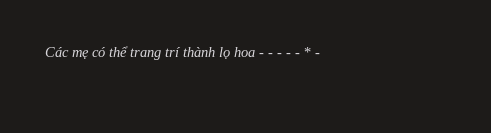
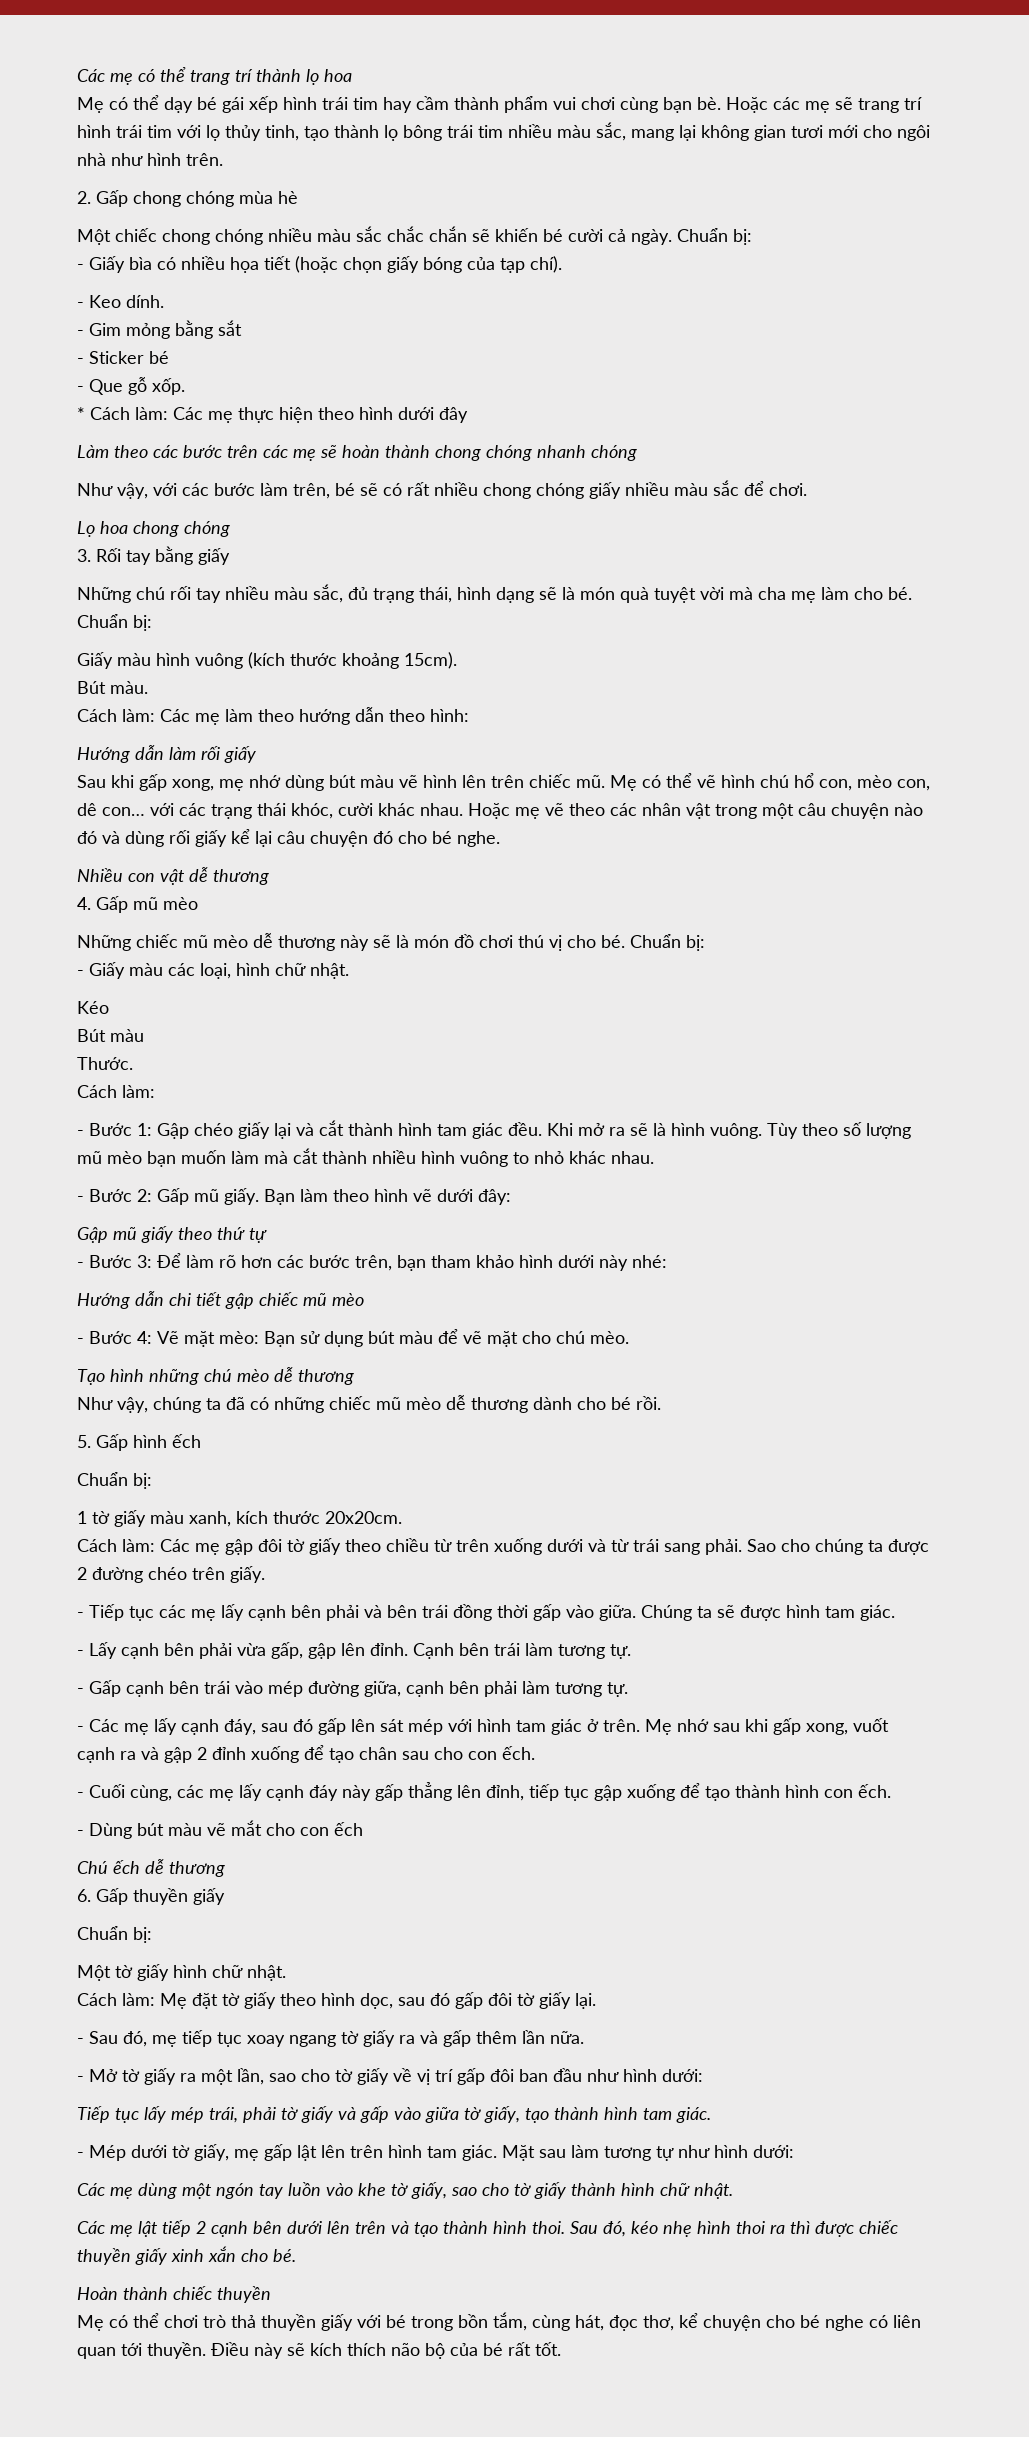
- Các mẹ có thể trang trí thành lọ hoa - - - - - * -
+ Các mẹ có thể trang trí thành lọ hoa
+ Mẹ có thể dạy bé gái xếp hình trái tim hay cầm thành phẩm vui chơi cùng bạn bè. Hoặc các mẹ sẽ trang trí hình trái tim với lọ thủy tinh, tạo thành lọ bông trái tim nhiều màu sắc, mang lại không gian tươi mới cho ngôi nhà như hình trên.
+ 2. Gấp chong chóng mùa hè
+ Một chiếc chong chóng nhiều màu sắc chắc chắn sẽ khiến bé cười cả ngày. Chuẩn bị:
+ - Giấy bìa có nhiều họa tiết (hoặc chọn giấy bóng của tạp chí).
+ - Keo dính.
+ - Gim mỏng bằng sắt
+ - Sticker bé
+ - Que gỗ xốp.
+ * Cách làm: Các mẹ thực hiện theo hình dưới đây
+ Làm theo các bước trên các mẹ sẽ hoàn thành chong chóng nhanh chóng
+ Như vậy, với các bước làm trên, bé sẽ có rất nhiều chong chóng giấy nhiều màu sắc để chơi.
+ Lọ hoa chong chóng
+ 3. Rối tay bằng giấy
+ Những chú rối tay nhiều màu sắc, đủ trạng thái, hình dạng sẽ là món quà tuyệt vời mà cha mẹ làm cho bé. Chuẩn bị:
+ Giấy màu hình vuông (kích thước khoảng 15cm).
+ Bút màu.
+ Cách làm: Các mẹ làm theo hướng dẫn theo hình:
+ Hướng dẫn làm rối giấy
+ Sau khi gấp xong, mẹ nhớ dùng bút màu vẽ hình lên trên chiếc mũ. Mẹ có thể vẽ hình chú hổ con, mèo con, dê con… với các trạng thái khóc, cười khác nhau. Hoặc mẹ vẽ theo các nhân vật trong một câu chuyện nào đó và dùng rối giấy kể lại câu chuyện đó cho bé nghe.
+ Nhiều con vật dễ thương
+ 4. Gấp mũ mèo
+ Những chiếc mũ mèo dễ thương này sẽ là món đồ chơi thú vị cho bé. Chuẩn bị:
+ - Giấy màu các loại, hình chữ nhật.
+ Kéo
+ Bút màu
+ Thước.
+ Cách làm:
+ - Bước 1: Gập chéo giấy lại và cắt thành hình tam giác đều. Khi mở ra sẽ là hình vuông. Tùy theo số lượng mũ mèo bạn muốn làm mà cắt thành nhiều hình vuông to nhỏ khác nhau.
+ - Bước 2: Gấp mũ giấy. Bạn làm theo hình vẽ dưới đây:
+ Gập mũ giấy theo thứ tự
+ - Bước 3: Để làm rõ hơn các bước trên, bạn tham khảo hình dưới này nhé:
+ Hướng dẫn chi tiết gập chiếc mũ mèo
+ - Bước 4: Vẽ mặt mèo: Bạn sử dụng bút màu để vẽ mặt cho chú mèo.
+ Tạo hình những chú mèo dễ thương
+ Như vậy, chúng ta đã có những chiếc mũ mèo dễ thương dành cho bé rồi.
+ 5. Gấp hình ếch
+ Chuẩn bị:
+ 1 tờ giấy màu xanh, kích thước 20x20cm.
+ Cách làm: Các mẹ gập đôi tờ giấy theo chiều từ trên xuống dưới và từ trái sang phải. Sao cho chúng ta được 2 đường chéo trên giấy.
+ - Tiếp tục các mẹ lấy cạnh bên phải và bên trái đồng thời gấp vào giữa. Chúng ta sẽ được hình tam giác.
+ - Lấy cạnh bên phải vừa gấp, gập lên đỉnh. Cạnh bên trái làm tương tự.
+ - Gấp cạnh bên trái vào mép đường giữa, cạnh bên phải làm tương tự.
+ - Các mẹ lấy cạnh đáy, sau đó gấp lên sát mép với hình tam giác ở trên. Mẹ nhớ sau khi gấp xong, vuốt cạnh ra và gập 2 đỉnh xuống để tạo chân sau cho con ếch.
+ - Cuối cùng, các mẹ lấy cạnh đáy này gấp thẳng lên đỉnh, tiếp tục gập xuống để tạo thành hình con ếch.
+ - Dùng bút màu vẽ mắt cho con ếch
+ Chú ếch dễ thương
+ 6. Gấp thuyền giấy
+ Chuẩn bị:
+ Một tờ giấy hình chữ nhật.
+ Cách làm: Mẹ đặt tờ giấy theo hình dọc, sau đó gấp đôi tờ giấy lại.
+ - Sau đó, mẹ tiếp tục xoay ngang tờ giấy ra và gấp thêm lần nữa.
+ - Mở tờ giấy ra một lần, sao cho tờ giấy về vị trí gấp đôi ban đầu như hình dưới:
+ Tiếp tục lấy mép trái, phải tờ giấy và gấp vào giữa tờ giấy, tạo thành hình tam giác.
+ - Mép dưới tờ giấy, mẹ gấp lật lên trên hình tam giác. Mặt sau làm tương tự như hình dưới:
+ Các mẹ dùng một ngón tay luồn vào khe tờ giấy, sao cho tờ giấy thành hình chữ nhật.
+ Các mẹ lật tiếp 2 cạnh bên dưới lên trên và tạo thành hình thoi. Sau đó, kéo nhẹ hình thoi ra thì được chiếc thuyền giấy xinh xắn cho bé.
+ Hoàn thành chiếc thuyền
+ Mẹ có thể chơi trò thả thuyền giấy với bé trong bồn tắm, cùng hát, đọc thơ, kể chuyện cho bé nghe có liên quan tới thuyền. Điều này sẽ kích thích não bộ của bé rất tốt.

